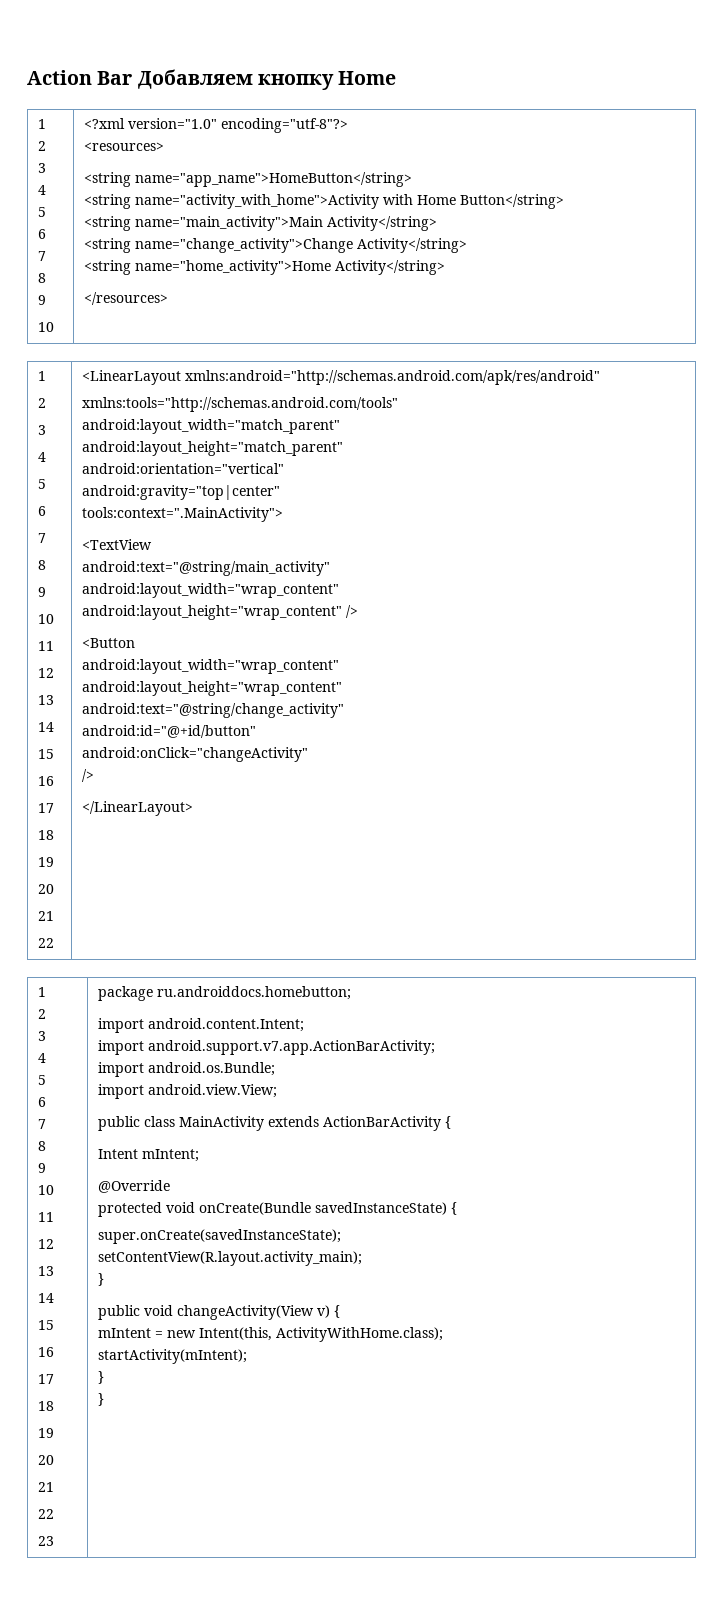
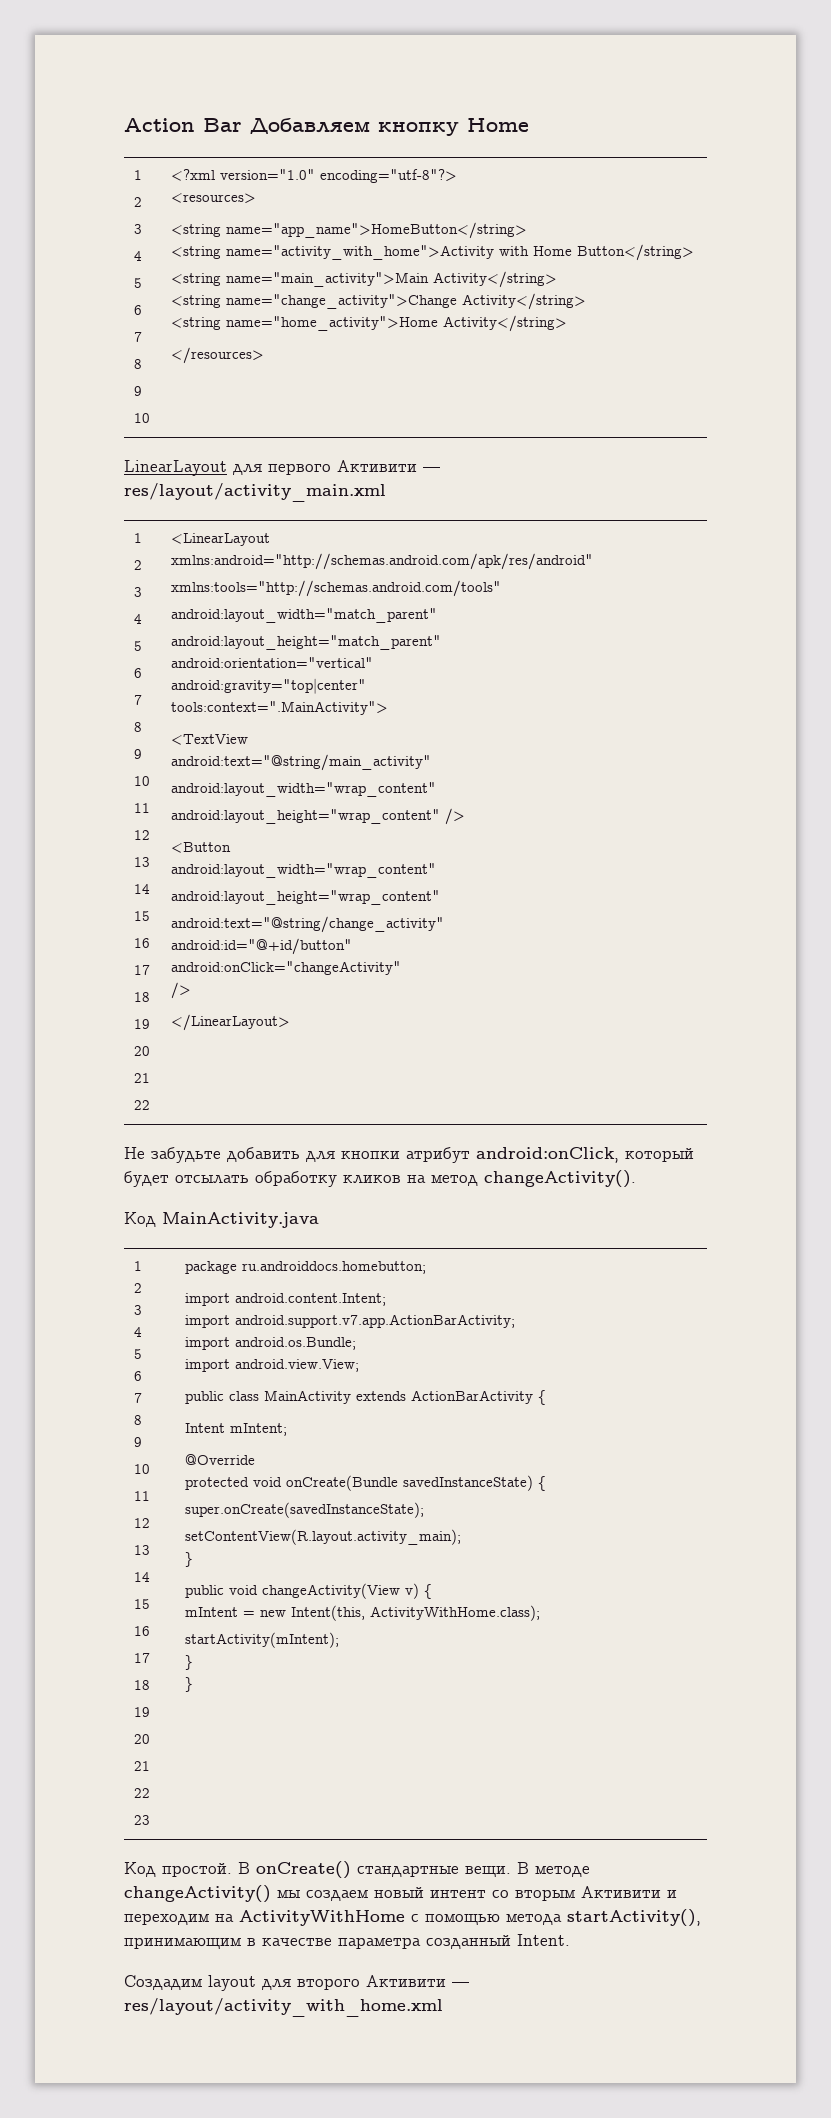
+ LinearLayout для первого Активити — res/layout/activity_main.xml
+ Не забудьте добавить для кнопки атрибут android:onClick, который будет отсылать обработку кликов на метод changeActivity().
+ Код MainActivity.java
+ Код простой. В onCreate() стандартные вещи. В методе changeActivity() мы создаем новый интент со вторым Активити и переходим на ActivityWithHome с помощью метода startActivity(), принимающим в качестве параметра созданный Intent.
+ Создадим layout для второго Активити — res/layout/activity_with_home.xml

